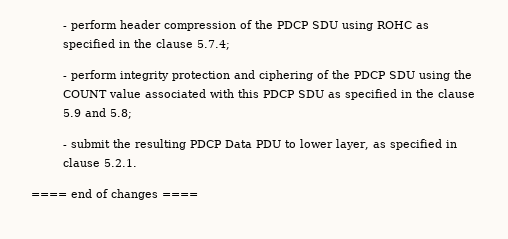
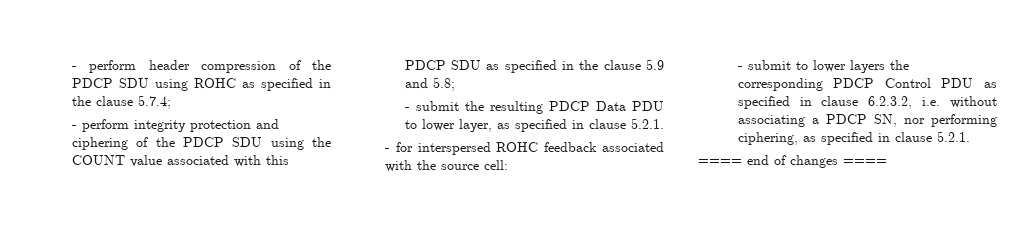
+ - for interspersed ROHC feedback associated with the source cell:
+ - submit to lower layers the corresponding PDCP Control PDU as specified in clause 6.2.3.2, i.e. without associating a PDCP SN, nor performing ciphering, as specified in clause 5.2.1.

